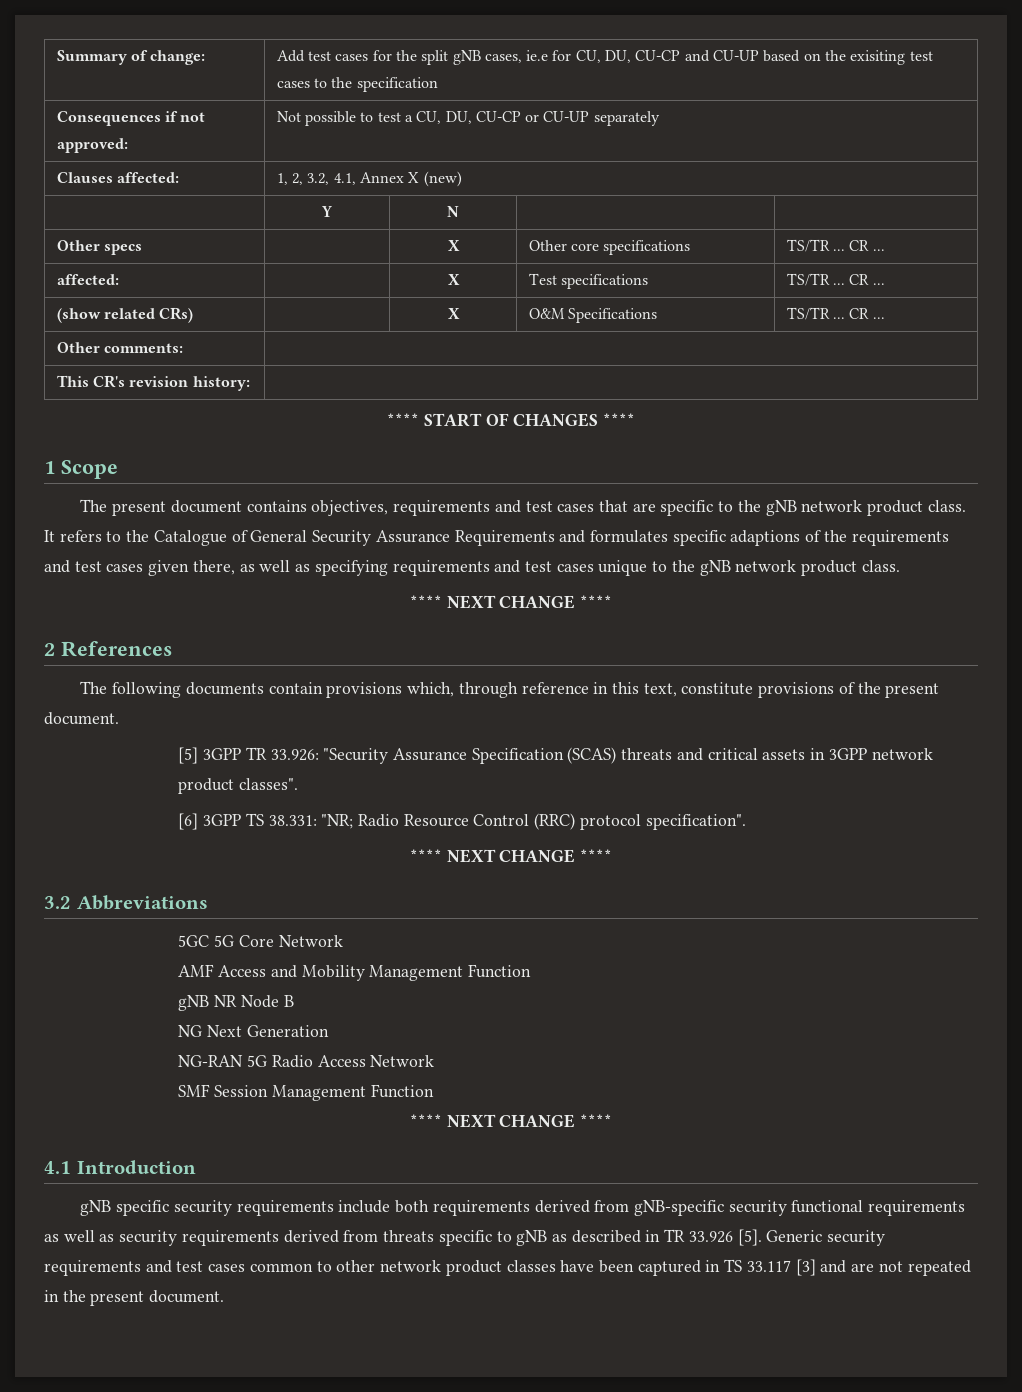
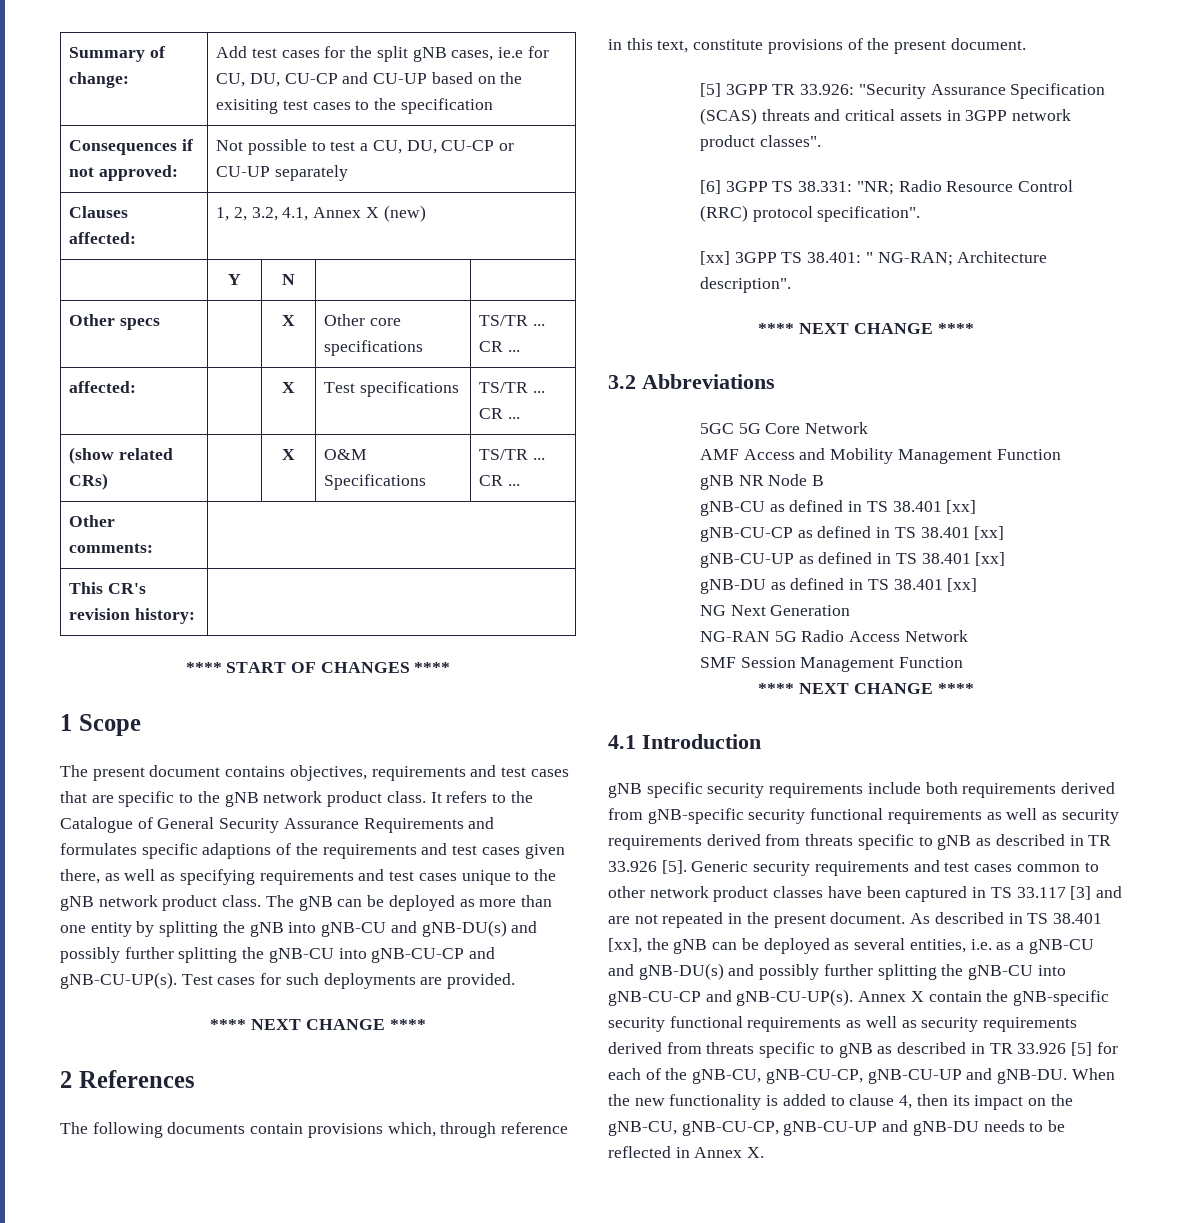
+ The gNB can be deployed as more than one entity by splitting the gNB into gNB-CU and gNB-DU(s) and possibly further splitting the gNB-CU into gNB-CU-CP and gNB-CU-UP(s). Test cases for such deployments are provided.
+ [xx] 3GPP TS 38.401: " NG-RAN; Architecture description".
+ gNB-CU as defined in TS 38.401 [xx]
+ gNB-CU-CP as defined in TS 38.401 [xx]
+ gNB-CU-UP as defined in TS 38.401 [xx]
+ gNB-DU as defined in TS 38.401 [xx]
+ As described in TS 38.401 [xx], the gNB can be deployed as several entities, i.e. as a gNB-CU and gNB-DU(s) and possibly further splitting the gNB-CU into gNB-CU-CP and gNB-CU-UP(s). Annex X contain the gNB-specific security functional requirements as well as security requirements derived from threats specific to gNB as described in TR 33.926 [5] for each of the gNB-CU, gNB-CU-CP, gNB-CU-UP and gNB-DU. When the new functionality is added to clause 4, then its impact on the gNB-CU, gNB-CU-CP, gNB-CU-UP and gNB-DU needs to be reflected in Annex X.

